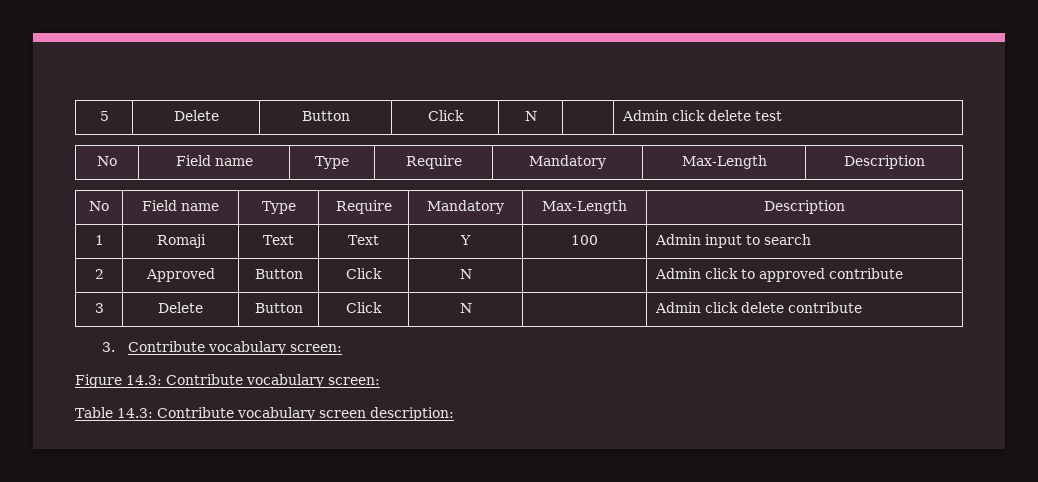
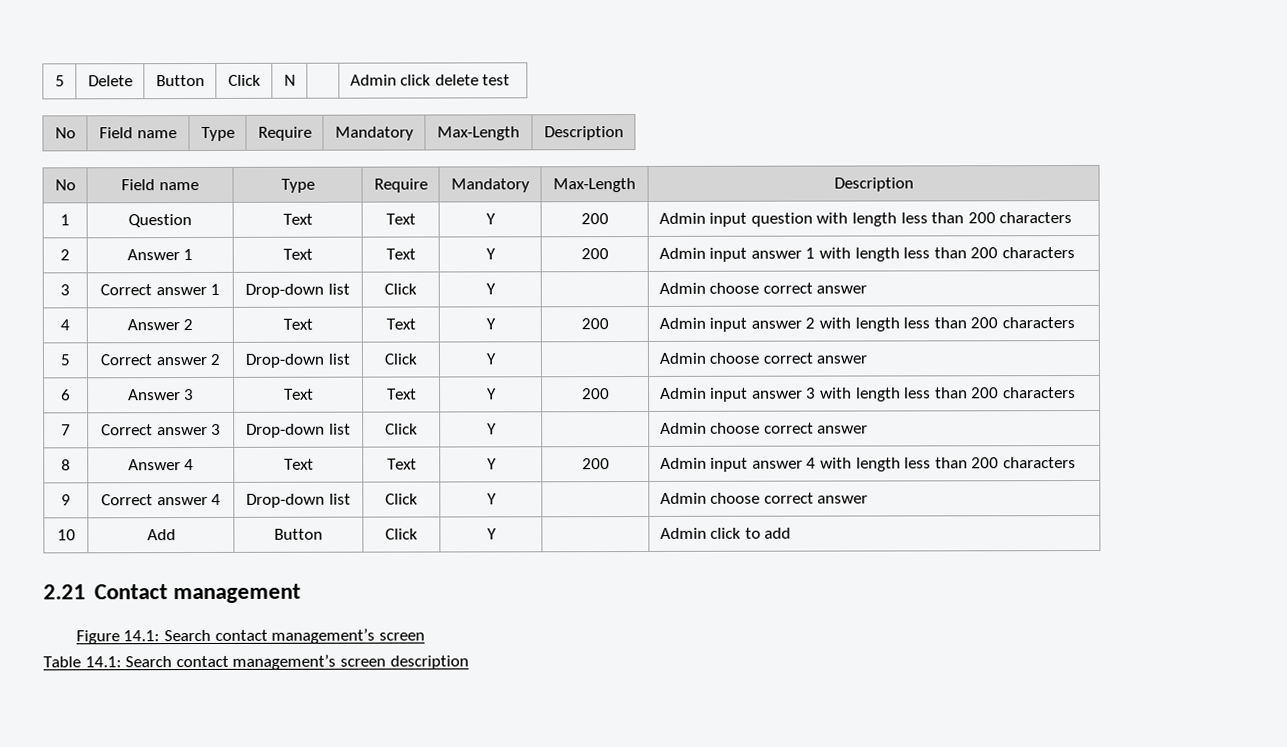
- 1 | Romaji | Text | Text | Y | 100 | Admin input to search
- 2 | Approved | Button | Click | N | | Admin click to approved contribute
- 3 | Delete | Button | Click | N | | Admin click delete contribute
- 3. Contribute vocabulary screen:
- Figure 14.3: Contribute vocabulary screen:
- Table 14.3: Contribute vocabulary screen description:
+ 1 | Question | Text | Text | Y | 200 | Admin input question with length less than 200 characters
+ 2 | Answer 1 | Text | Text | Y | 200 | Admin input answer 1 with length less than 200 characters
+ 3 | Correct answer 1 | Drop-down list | Click | Y | | Admin choose correct answer
+ 4 | Answer 2 | Text | Text | Y | 200 | Admin input answer 2 with length less than 200 characters
+ 5 | Correct answer 2 | Drop-down list | Click | Y | | Admin choose correct answer
+ 6 | Answer 3 | Text | Text | Y | 200 | Admin input answer 3 with length less than 200 characters
+ 7 | Correct answer 3 | Drop-down list | Click | Y | | Admin choose correct answer
+ 8 | Answer 4 | Text | Text | Y | 200 | Admin input answer 4 with length less than 200 characters
+ 9 | Correct answer 4 | Drop-down list | Click | Y | | Admin choose correct answer
+ 10 | Add | Button | Click | Y | | Admin click to add
+ 2.21 Contact management
+ Figure 14.1: Search contact management’s screen
+ Table 14.1: Search contact management’s screen description

